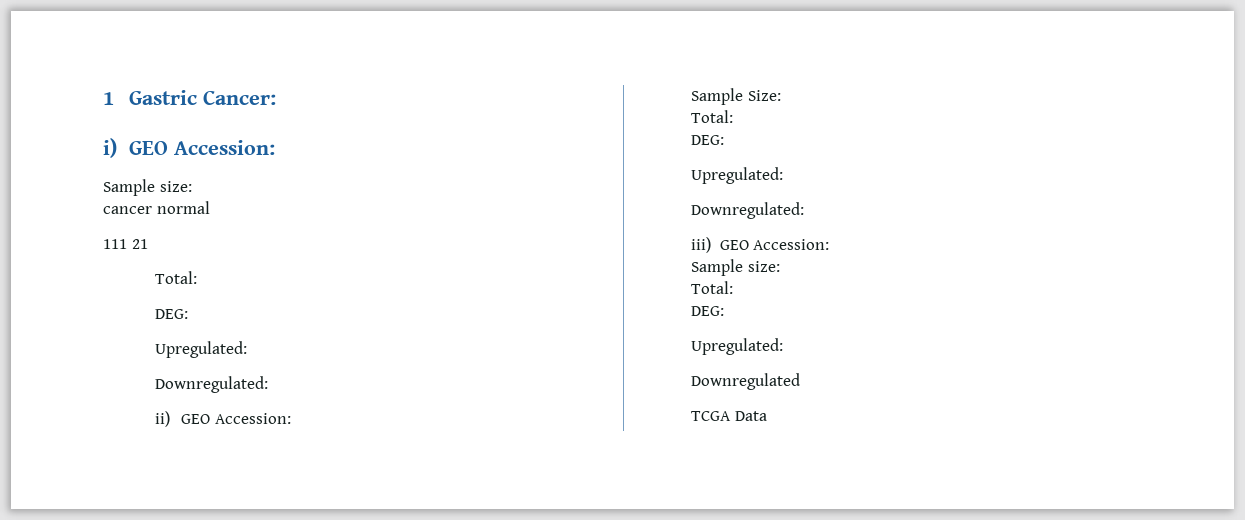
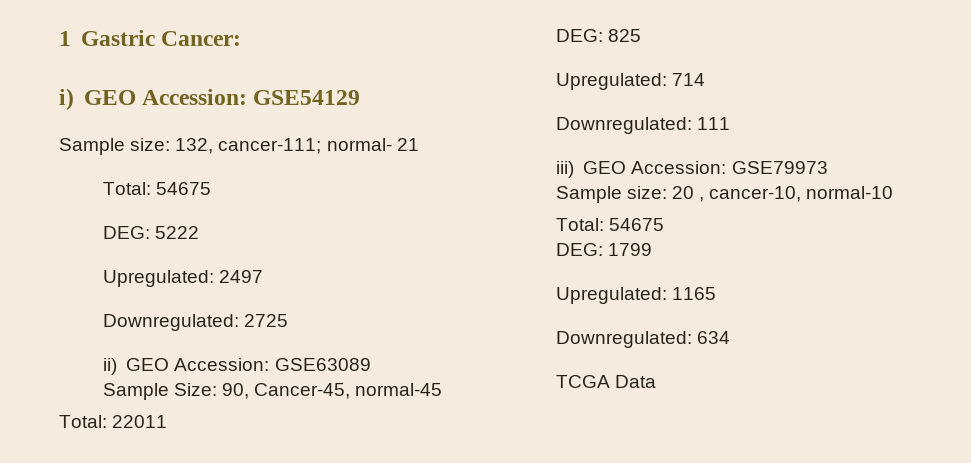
- i) GEO Accession:
- Sample size:
- cancer normal
- 111 21
- Total:
- DEG:
- Upregulated:
- Downregulated:
+ i) GEO Accession: GSE54129
+ Sample size: 132, cancer-111; normal- 21
+ Total: 54675
+ DEG: 5222
+ Upregulated: 2497
+ Downregulated: 2725
- ii) GEO Accession:
+ ii) GEO Accession: GSE63089
- Sample Size:
- Total:
- DEG:
- Upregulated:
- Downregulated:
+ Sample Size: 90, Cancer-45, normal-45
+ Total: 22011
+ DEG: 825
+ Upregulated: 714
+ Downregulated: 111
- iii) GEO Accession:
- Sample size:
- Total:
- DEG:
- Upregulated:
- Downregulated
+ iii) GEO Accession: GSE79973
+ Sample size: 20 , cancer-10, normal-10
+ Total: 54675
+ DEG: 1799
+ Upregulated: 1165
+ Downregulated: 634

